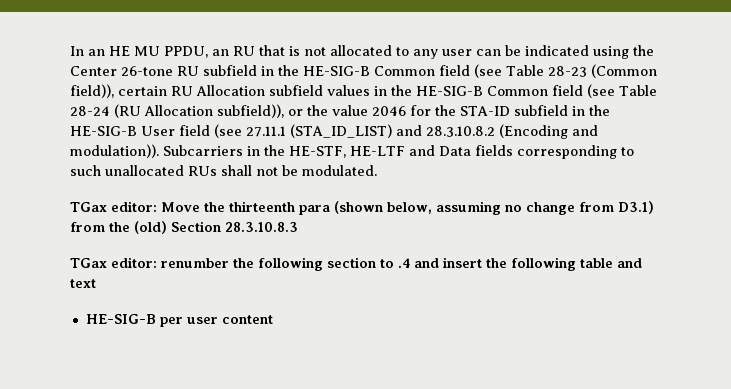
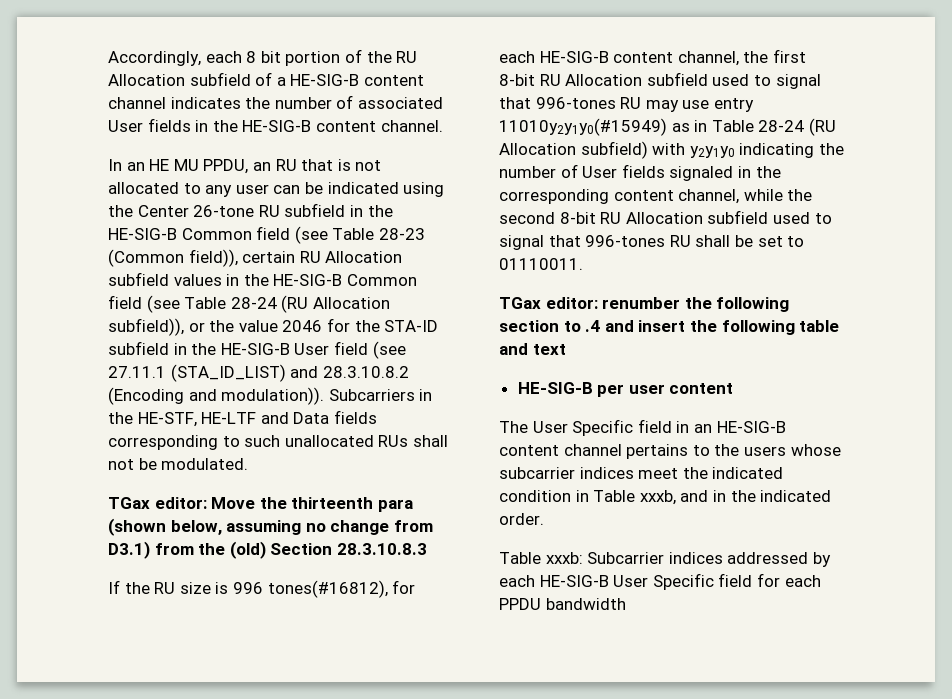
+ Accordingly, each 8 bit portion of the RU Allocation subfield of a HE-SIG-B content channel indicates the number of associated User fields in the HE-SIG-B content channel.
+ If the RU size is 996 tones(#16812), for each HE-SIG-B content channel, the first 8-bit RU Allocation subfield used to signal that 996-tones RU may use entry 11010y2y1y0(#15949) as in Table 28-24 (RU Allocation subfield) with y2y1y0 indicating the number of User fields signaled in the corresponding content channel, while the second 8-bit RU Allocation subfield used to signal that 996-tones RU shall be set to 01110011.
+ The User Specific field in an HE-SIG-B content channel pertains to the users whose subcarrier indices meet the indicated condition in Table xxxb, and in the indicated order.
+ Table xxxb: Subcarrier indices addressed by each HE-SIG-B User Specific field for each PPDU bandwidth

